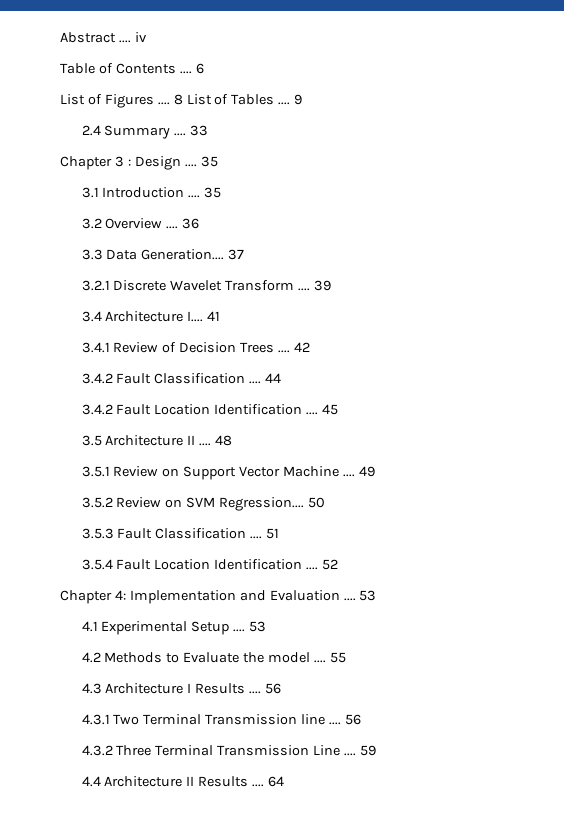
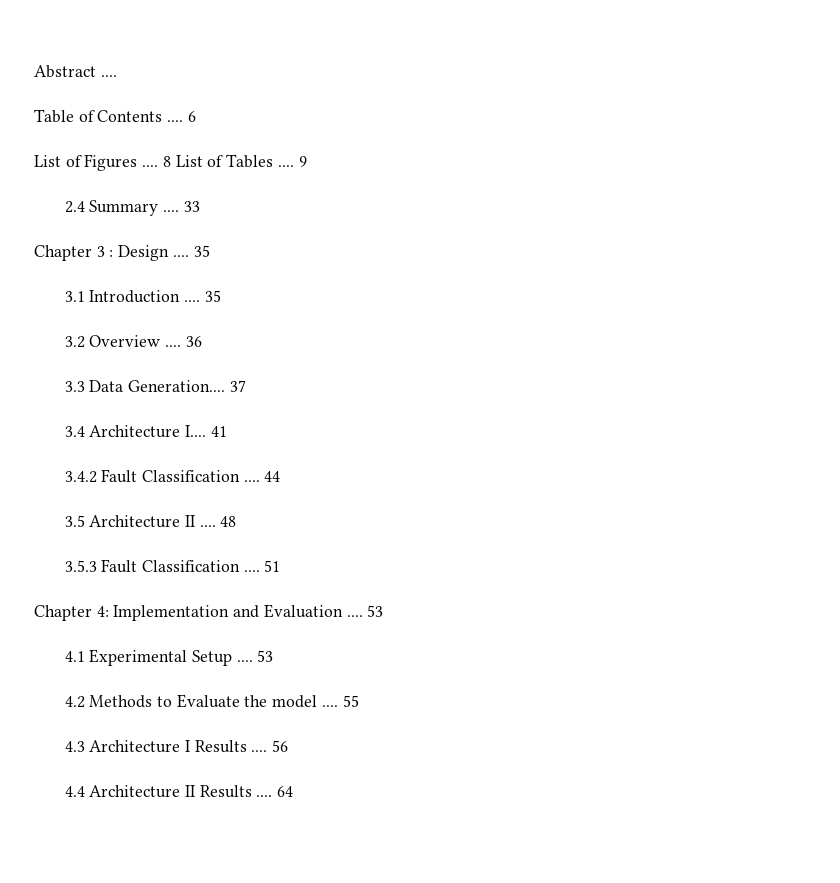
- Abstract .... iv
+ Abstract ....
- 3.2.1 Discrete Wavelet Transform .... 39
  3.4 Architecture I.... 41
- 3.4.1 Review of Decision Trees .... 42
- 3.4.2 Fault Location Identification .... 45
- 3.5.1 Review on Support Vector Machine .... 49
- 3.5.2 Review on SVM Regression.... 50
- 3.5.4 Fault Location Identification .... 52
- 4.3.1 Two Terminal Transmission line .... 56
- 4.3.2 Three Terminal Transmission Line .... 59

